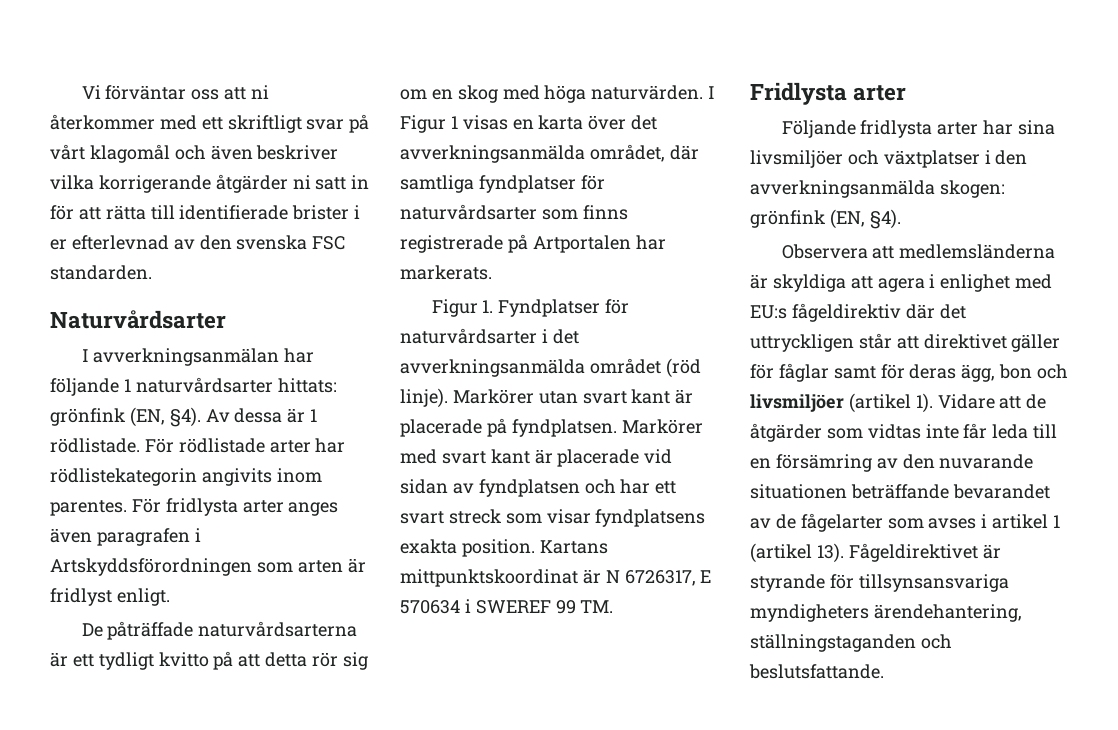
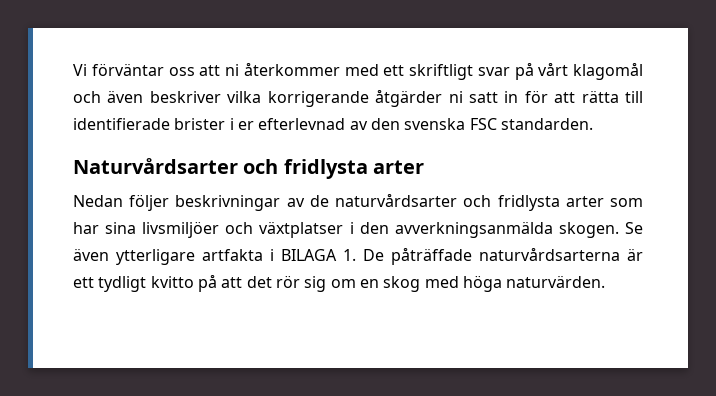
- Naturvårdsarter
- I avverkningsanmälan har följande 1 naturvårdsarter hittats: grönfink (EN, §4). Av dessa är 1 rödlistade. För rödlistade arter har rödlistekategorin angivits inom parentes. För fridlysta arter anges även paragrafen i Artskyddsförordningen som arten är fridlyst enligt.
- De påträffade naturvårdsarterna är ett tydligt kvitto på att detta rör sig om en skog med höga naturvärden. I Figur 1 visas en karta över det avverkningsanmälda området, där samtliga fyndplatser för naturvårdsarter som finns registrerade på Artportalen har markerats.
- Figur 1. Fyndplatser för naturvårdsarter i det avverkningsanmälda området (röd linje). Markörer utan svart kant är placerade på fyndplatsen. Markörer med svart kant är placerade vid sidan av fyndplatsen och har ett svart streck som visar fyndplatsens exakta position. Kartans mittpunktskoordinat är N 6726317, E 570634 i SWEREF 99 TM.
- Fridlysta arter
- Följande fridlysta arter har sina livsmiljöer och växtplatser i den avverkningsanmälda skogen: grönfink (EN, §4).
- Observera att medlemsländerna är skyldiga att agera i enlighet med EU:s fågeldirektiv där det uttryckligen står att direktivet gäller för fåglar samt för deras ägg, bon och livsmiljöer (artikel 1). Vidare att de åtgärder som vidtas inte får leda till en försämring av den nuvarande situationen beträffande bevarandet av de fågelarter som avses i artikel 1 (artikel 13). Fågeldirektivet är styrande för tillsynsansvariga myndigheters ärendehantering, ställningstaganden och beslutsfattande.
+ Naturvårdsarter och fridlysta arter
+ Nedan följer beskrivningar av de naturvårdsarter och fridlysta arter som har sina livsmiljöer och växtplatser i den avverkningsanmälda skogen. Se även ytterligare artfakta i BILAGA 1. De påträffade naturvårdsarterna är ett tydligt kvitto på att det rör sig om en skog med höga naturvärden.

